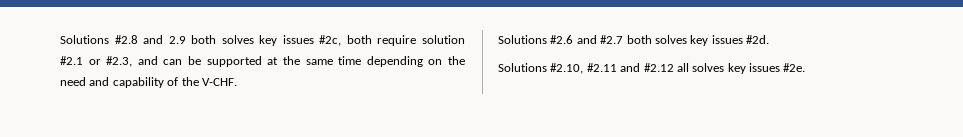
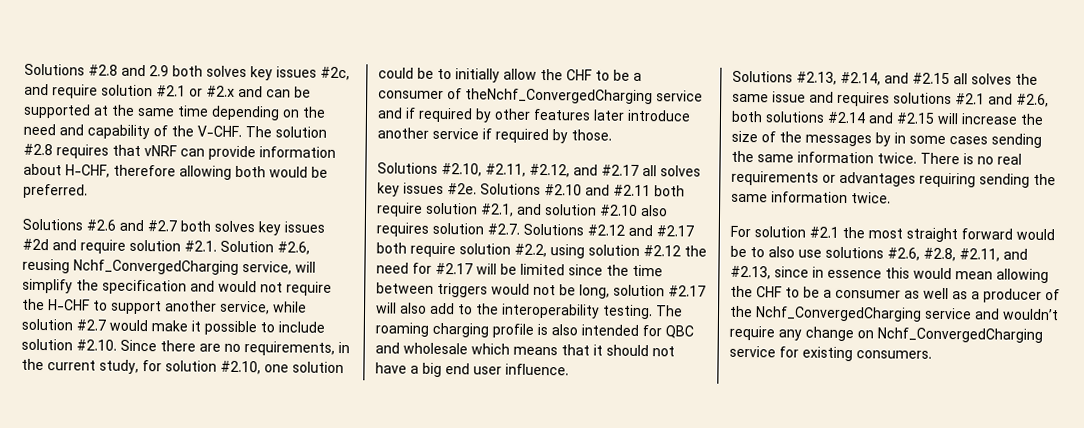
- Solutions #2.8 and 2.9 both solves key issues #2c, both require solution #2.1 or #2.3, and can be supported at the same time depending on the need and capability of the V-CHF.
+ Solutions #2.8 and 2.9 both solves key issues #2c, and require solution #2.1 or #2.x and can be supported at the same time depending on the need and capability of the V-CHF. The solution #2.8 requires that vNRF can provide information about H-CHF, therefore allowing both would be preferred.
- Solutions #2.6 and #2.7 both solves key issues #2d.
- Solutions #2.10, #2.11 and #2.12 all solves key issues #2e.
+ Solutions #2.6 and #2.7 both solves key issues #2d and require solution #2.1. Solution #2.6, reusing Nchf_ConvergedCharging service, will simplify the specification and would not require the H-CHF to support another service, while solution #2.7 would make it possible to include solution #2.10. Since there are no requirements, in the current study, for solution #2.10, one solution could be to initially allow the CHF to be a consumer of theNchf_ConvergedCharging service and if required by other features later introduce another service if required by those.
+ Solutions #2.10, #2.11, #2.12, and #2.17 all solves key issues #2e.
+ Solutions #2.10 and #2.11 both require solution #2.1, and solution #2.10 also requires solution #2.7. Solutions #2.12 and #2.17 both require solution #2.2, using solution #2.12 the need for #2.17 will be limited since the time between triggers would not be long, solution #2.17 will also add to the interoperability testing. The roaming charging profile is also intended for QBC and wholesale which means that it should not have a big end user influence.
+ Solutions #2.13, #2.14, and #2.15 all solves the same issue and requires solutions #2.1 and #2.6, both solutions #2.14 and #2.15 will increase the size of the messages by in some cases sending the same information twice. There is no real requirements or advantages requiring sending the same information twice.
+ For solution #2.1 the most straight forward would be to also use solutions #2.6, #2.8, #2.11, and #2.13, since in essence this would mean allowing the CHF to be a consumer as well as a producer of the Nchf_ConvergedCharging service and wouldn’t require any change on Nchf_ConvergedCharging service for existing consumers.

